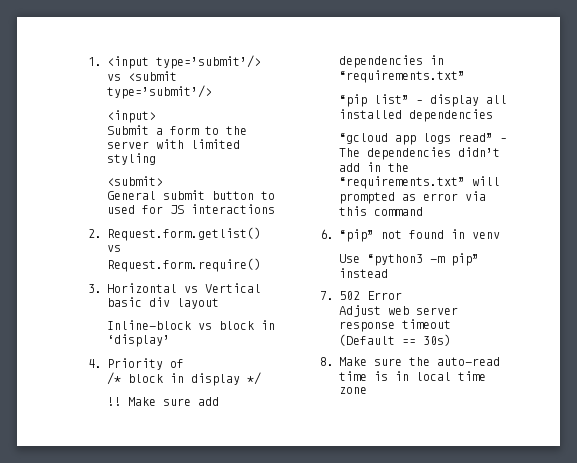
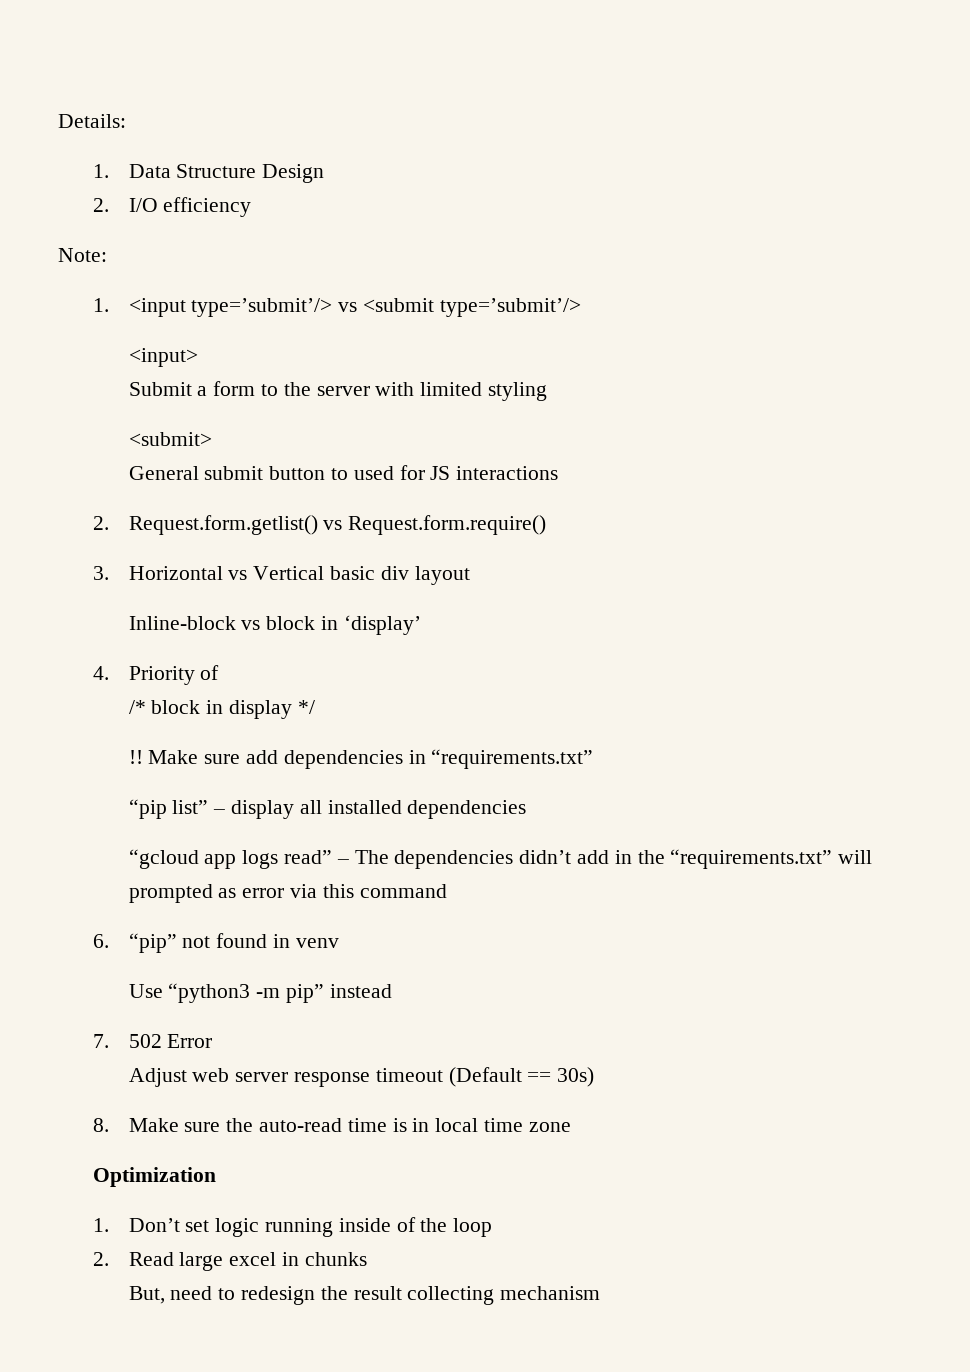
+ Details:
+ 1. Data Structure Design
+ 2. I/O efficiency
+ Note:
+ Optimization
+ 1. Don’t set logic running inside of the loop
+ 2. Read large excel in chunks
+ But, need to redesign the result collecting mechanism

